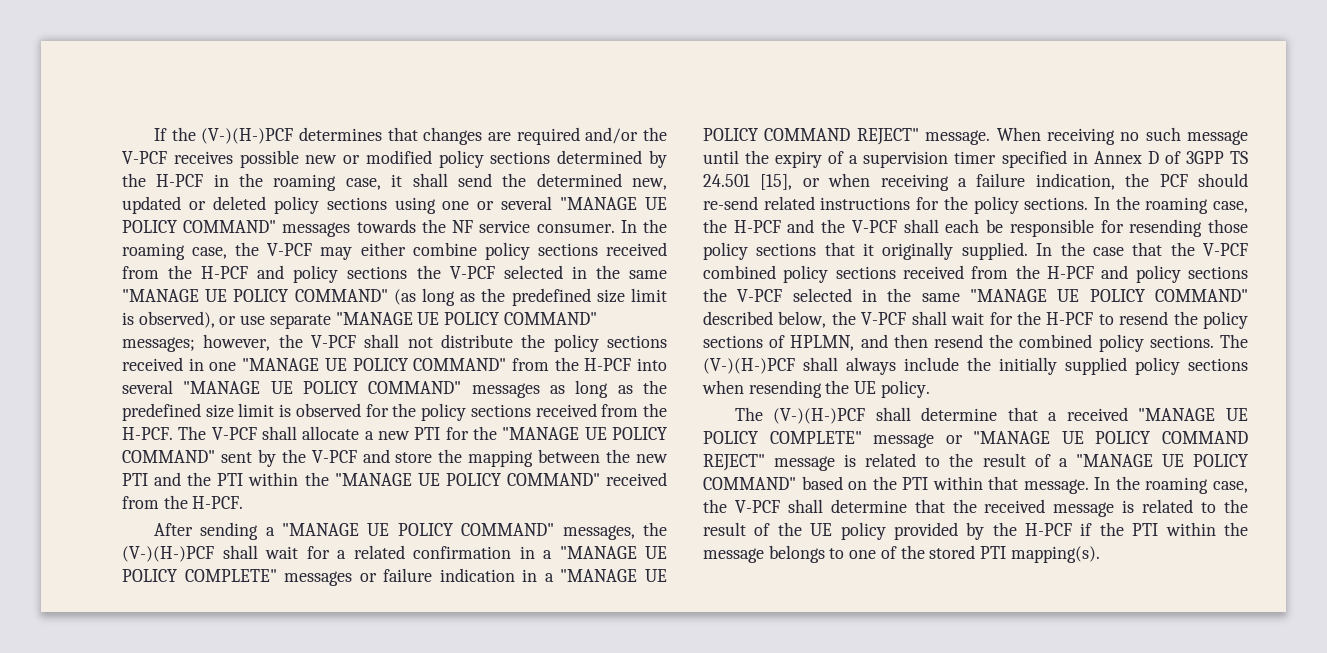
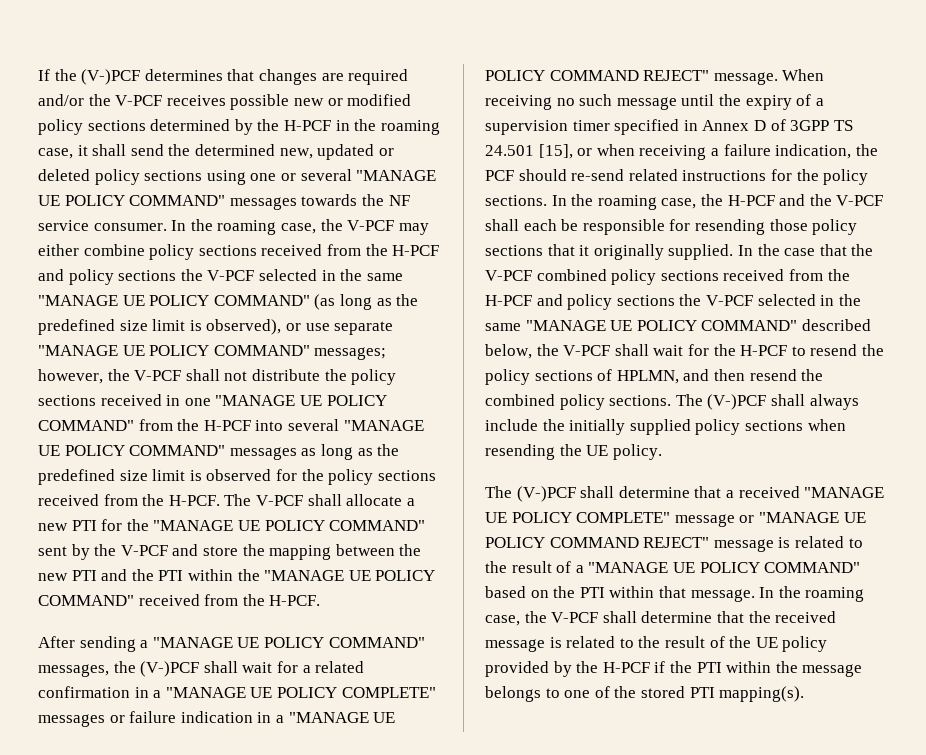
- If the (V-)(H-)PCF determines that changes are required and/or the V-PCF receives possible new or modified policy sections determined by the H-PCF in the roaming case, it shall send the determined new, updated or deleted policy sections using one or several "MANAGE UE POLICY COMMAND" messages towards the NF service consumer.
+ If the (V-)PCF determines that changes are required and/or the V-PCF receives possible new or modified policy sections determined by the H-PCF in the roaming case, it shall send the determined new, updated or deleted policy sections using one or several "MANAGE UE POLICY COMMAND" messages towards the NF service consumer.
- After sending a "MANAGE UE POLICY COMMAND" messages, the (V-)(H-)PCF shall wait for a related confirmation in a "MANAGE UE POLICY COMPLETE" messages or failure indication in a "MANAGE UE POLICY COMMAND REJECT" message.
+ After sending a "MANAGE UE POLICY COMMAND" messages, the (V-)PCF shall wait for a related confirmation in a "MANAGE UE POLICY COMPLETE" messages or failure indication in a "MANAGE UE POLICY COMMAND REJECT" message.
- The (V-)(H-)PCF shall always include the initially supplied policy sections when resending the UE policy.
+ The (V-)PCF shall always include the initially supplied policy sections when resending the UE policy.
- The (V-)(H-)PCF shall determine that a received "MANAGE UE POLICY COMPLETE" message or "MANAGE UE POLICY COMMAND REJECT" message is related to the result of a "MANAGE UE POLICY COMMAND" based on the PTI within that message.
+ The (V-)PCF shall determine that a received "MANAGE UE POLICY COMPLETE" message or "MANAGE UE POLICY COMMAND REJECT" message is related to the result of a "MANAGE UE POLICY COMMAND" based on the PTI within that message.

